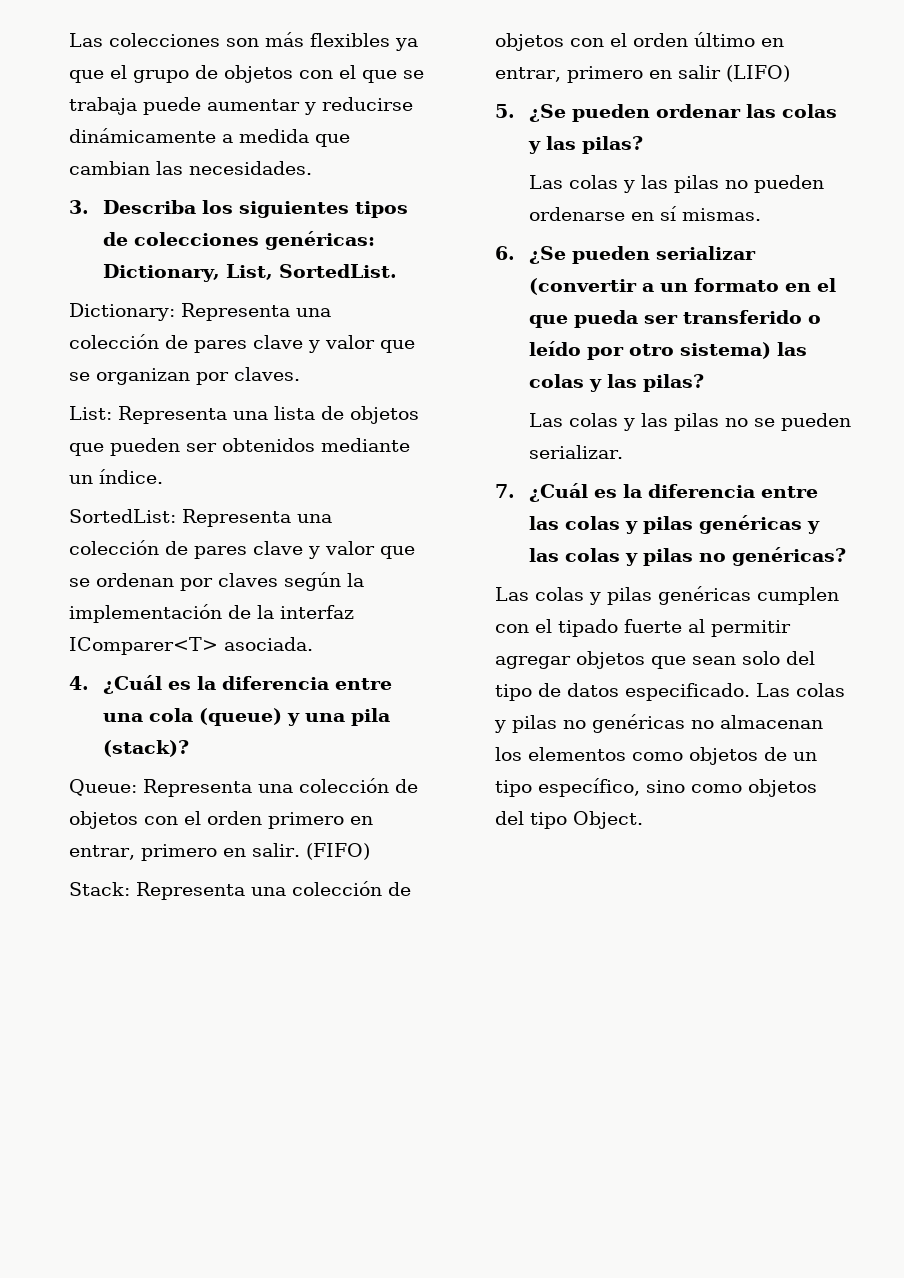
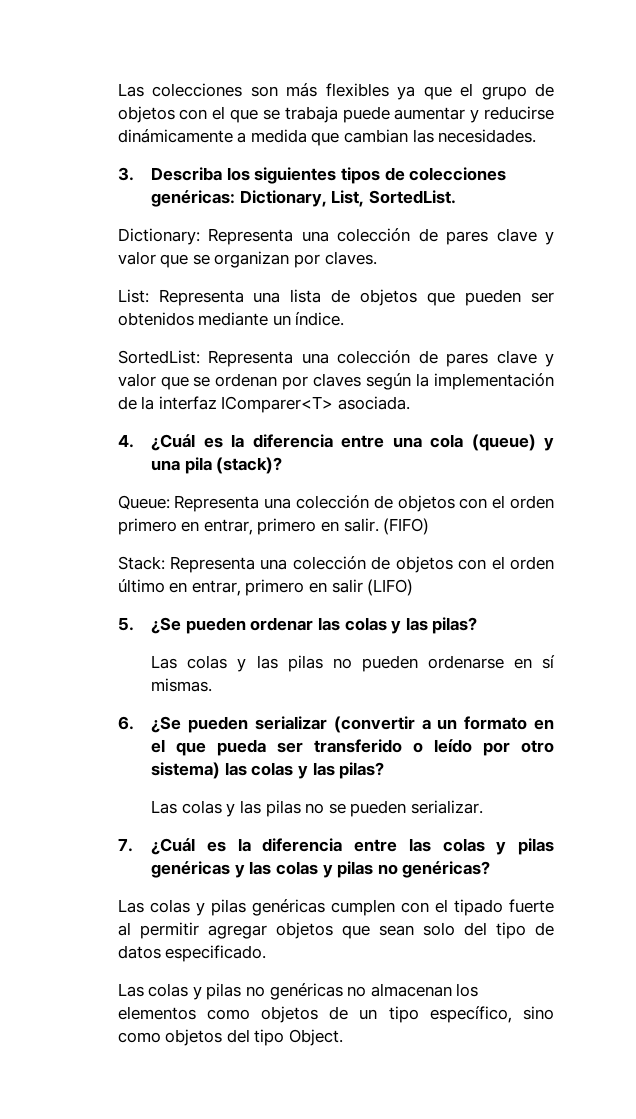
- Las colas y pilas genéricas cumplen con el tipado fuerte al permitir agregar objetos que sean solo del tipo de datos especificado. Las colas y pilas no genéricas no almacenan los elementos como objetos de un tipo específico, sino como objetos del tipo Object.
+ Las colas y pilas genéricas cumplen con el tipado fuerte al permitir agregar objetos que sean solo del tipo de datos especificado.
+ Las colas y pilas no genéricas no almacenan los elementos como objetos de un tipo específico, sino como objetos del tipo Object.

